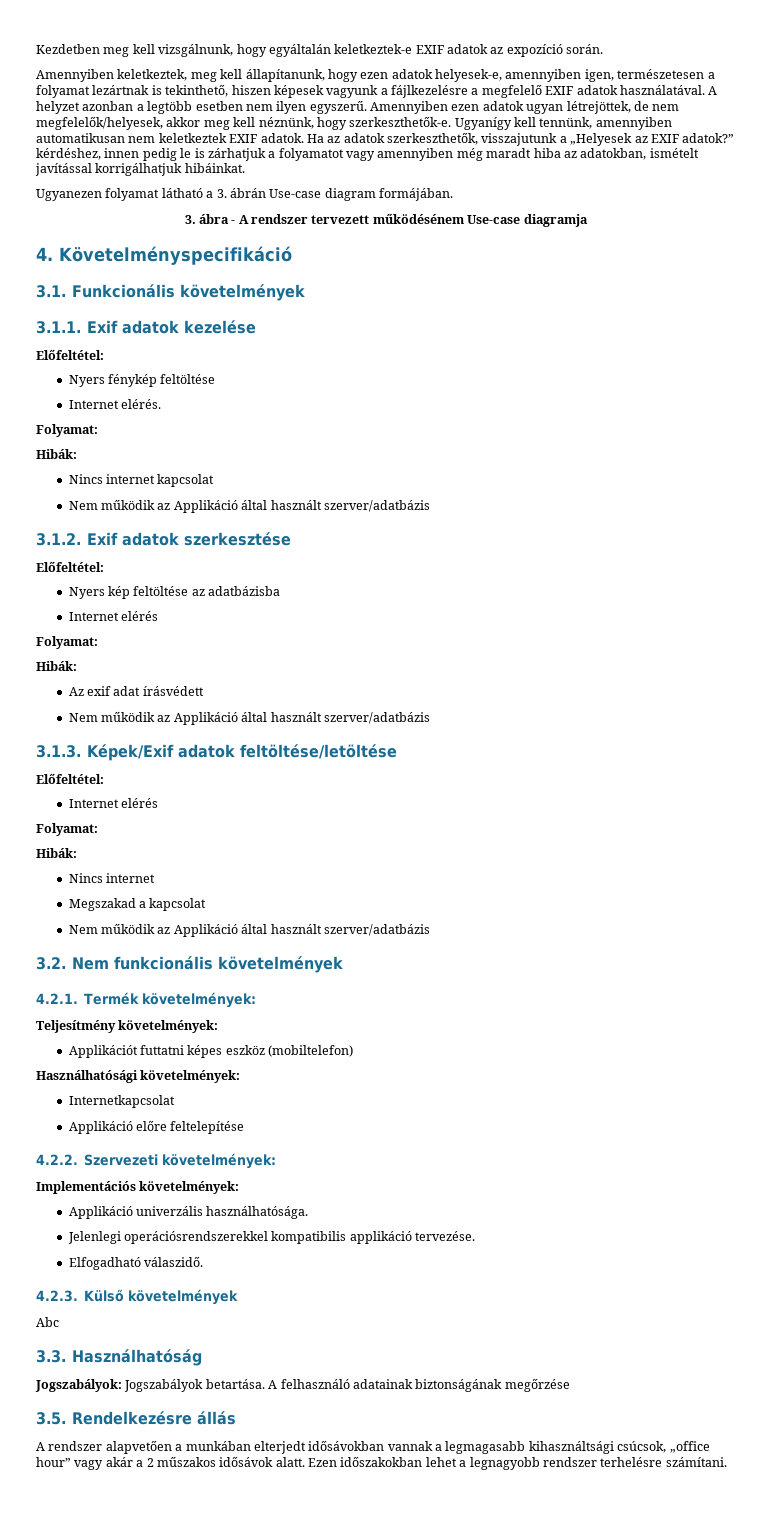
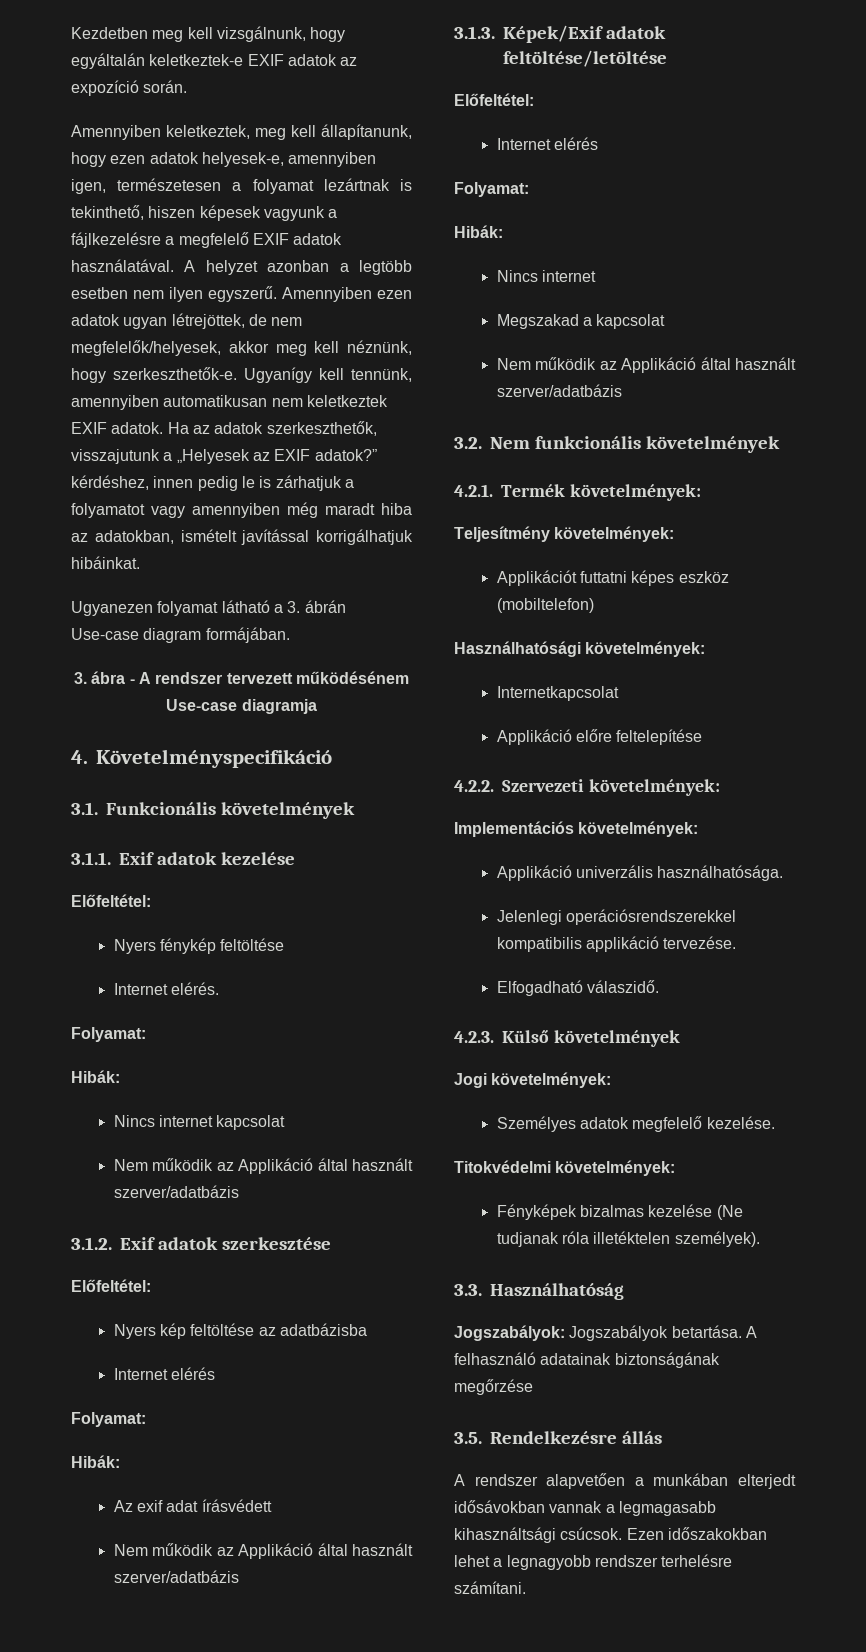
- Abc
+ Jogi követelmények:
+ Személyes adatok megfelelő kezelése.
+ Titokvédelmi követelmények:
+ Fényképek bizalmas kezelése (Ne tudjanak róla illetéktelen személyek).
- A rendszer alapvetően a munkában elterjedt idősávokban vannak a legmagasabb kihasználtsági csúcsok, „office hour” vagy akár a 2 műszakos idősávok alatt.
+ A rendszer alapvetően a munkában elterjedt idősávokban vannak a legmagasabb kihasználtsági csúcsok.

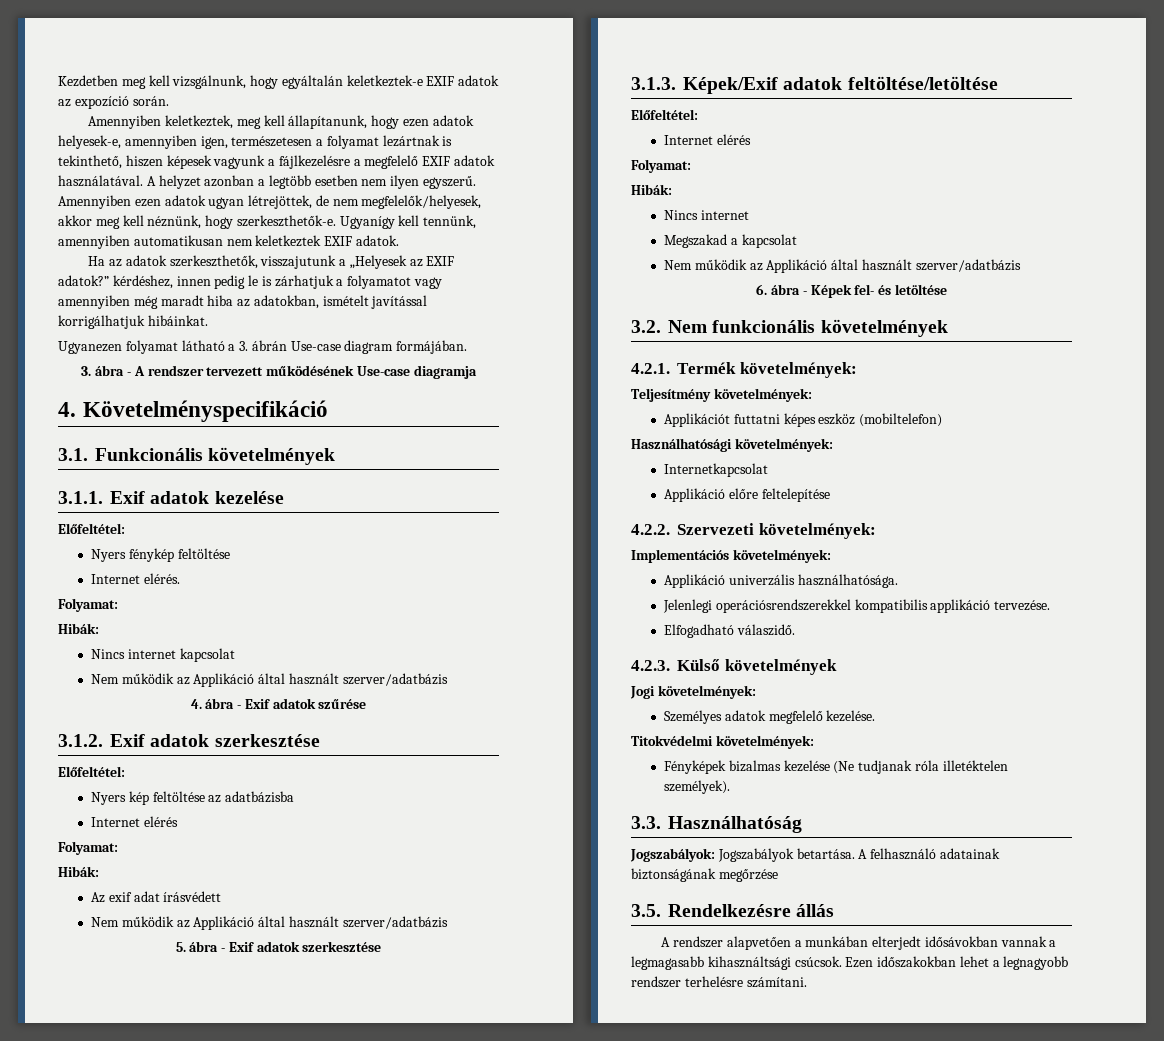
- Ugyanígy kell tennünk, amennyiben automatikusan nem keletkeztek EXIF adatok. Ha az adatok szerkeszthetők, visszajutunk a „Helyesek az EXIF adatok?” kérdéshez, innen pedig le is zárhatjuk a folyamatot vagy amennyiben még maradt hiba az adatokban, ismételt javítással korrigálhatjuk hibáinkat.
+ Ugyanígy kell tennünk, amennyiben automatikusan nem keletkeztek EXIF adatok.
+ Ha az adatok szerkeszthetők, visszajutunk a „Helyesek az EXIF adatok?” kérdéshez, innen pedig le is zárhatjuk a folyamatot vagy amennyiben még maradt hiba az adatokban, ismételt javítással korrigálhatjuk hibáinkat.
- 3. ábra - A rendszer tervezett működésénem Use-case diagramja
+ 3. ábra - A rendszer tervezett működésének Use-case diagramja
+ 4. ábra - Exif adatok szűrése
+ 5. ábra - Exif adatok szerkesztése
+ 6. ábra - Képek fel- és letöltése

